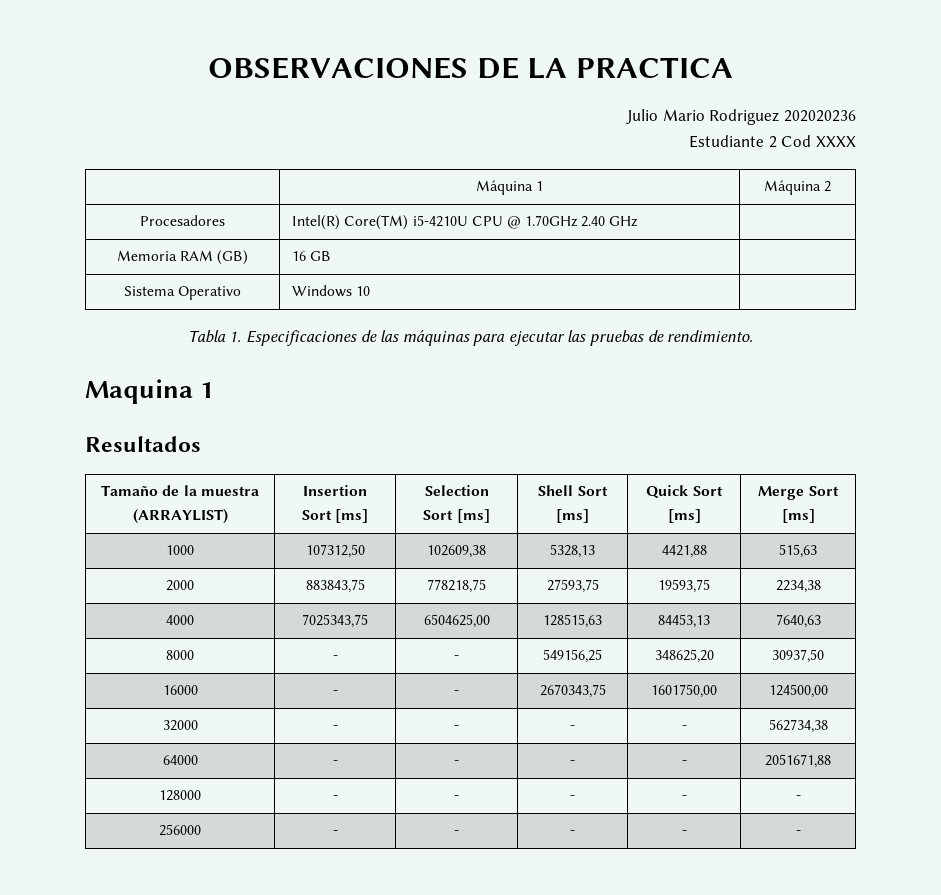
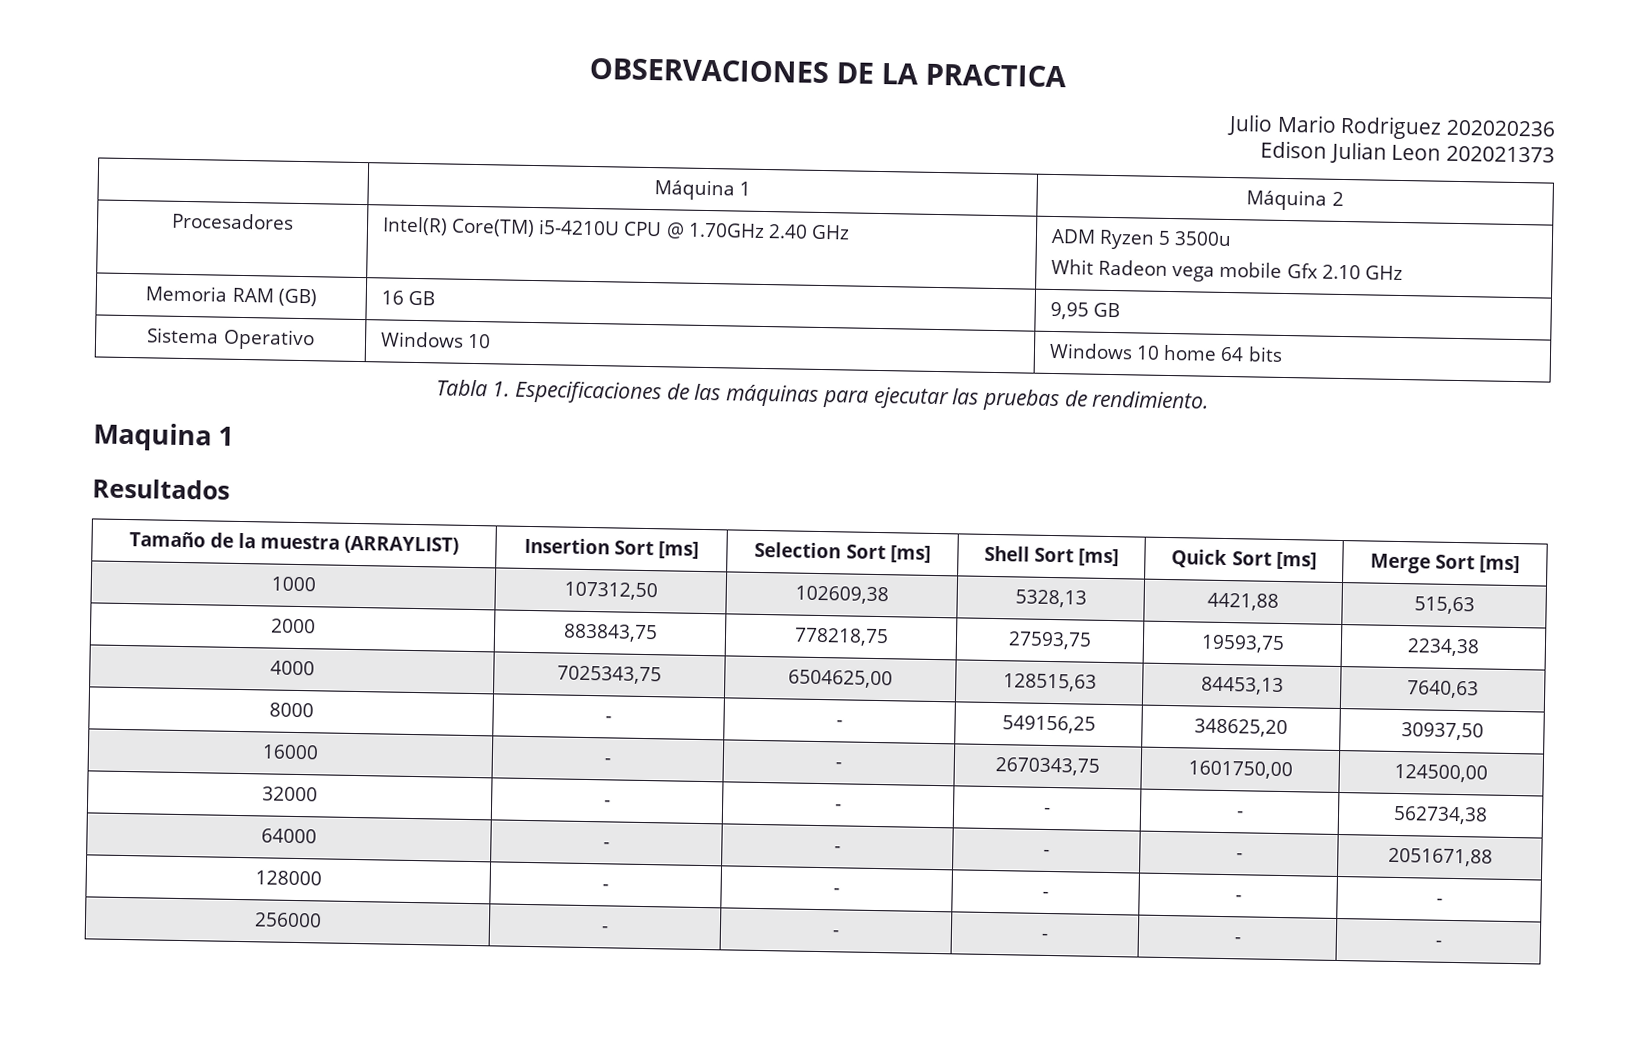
- Estudiante 2 Cod XXXX
+ Edison Julian Leon 202021373
- Procesadores | Intel(R) Core(TM) i5-4210U CPU @ 1.70GHz 2.40 GHz |
+ Procesadores | Intel(R) Core(TM) i5-4210U CPU @ 1.70GHz 2.40 GHz | ADM Ryzen 5 3500u
+ Whit Radeon vega mobile Gfx 2.10 GHz
- Memoria RAM (GB) | 16 GB |
+ Memoria RAM (GB) | 16 GB | 9,95 GB
- Sistema Operativo | Windows 10 |
+ Sistema Operativo | Windows 10 | Windows 10 home 64 bits

